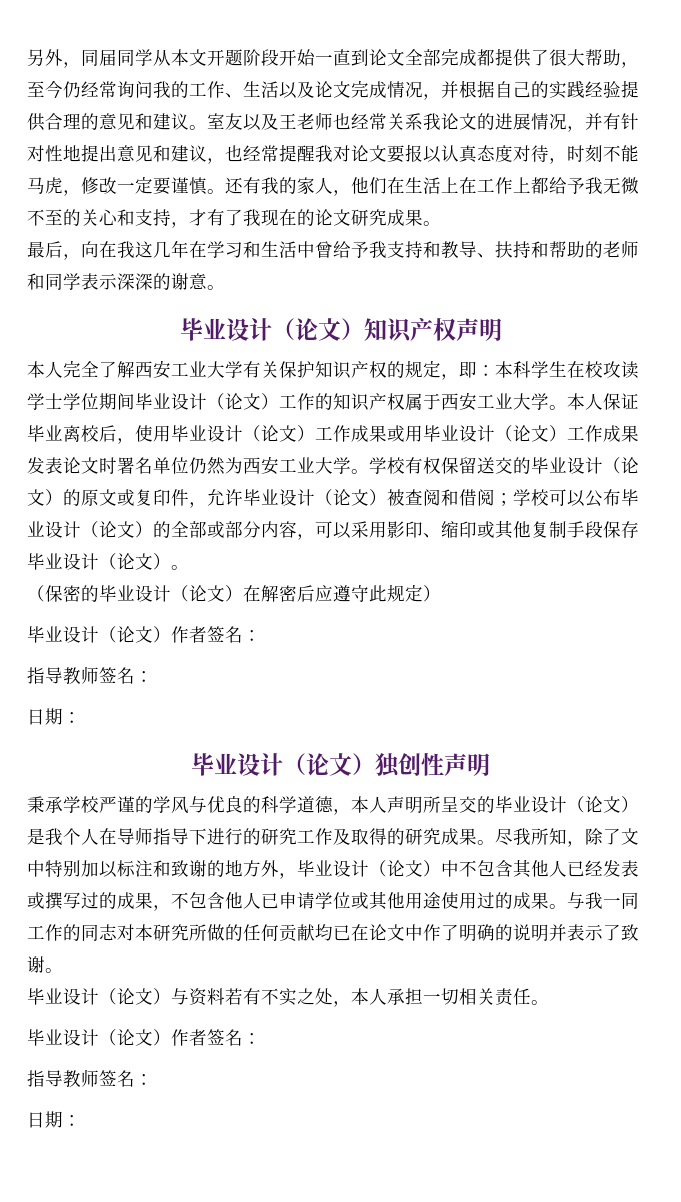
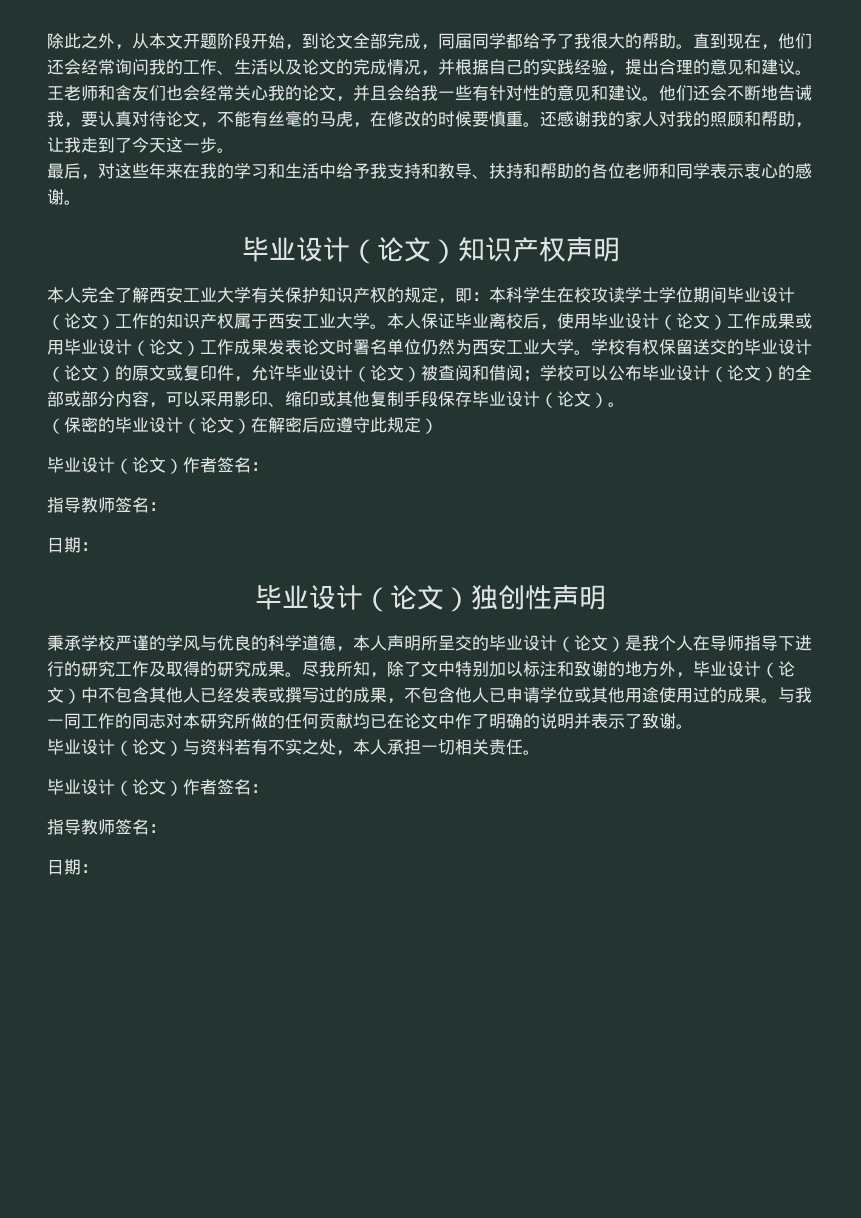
- 另外，同届同学从本文开题阶段开始一直到论文全部完成都提供了很大帮助，至今仍经常询问我的工作、生活以及论文完成情况，并根据自己的实践经验提供合理的意见和建议。
+ 除此之外，从本文开题阶段开始，到论文全部完成，同届同学都给予了我很大的帮助。直到现在，他们还会经常询问我的工作、生活以及论文的完成情况，并根据自己的实践经验，提出合理的意见和建议。
- 室友以及王老师也经常关系我论文的进展情况，并有针对性地提出意见和建议，也经常提醒我对论文要报以认真态度对待，时刻不能马虎，修改一定要谨慎。还有我的家人，他们在生活上在工作上都给予我无微不至的关心和支持，才有了我现在的论文研究成果。
- 最后，向在我这几年在学习和生活中曾给予我支持和教导、扶持和帮助的老师和同学表示深深的谢意。
+ 王老师和舍友们也会经常关心我的论文，并且会给我一些有针对性的意见和建议。他们还会不断地告诫我，要认真对待论文，不能有丝毫的马虎，在修改的时候要慎重。还感谢我的家人对我的照顾和帮助，让我走到了今天这一步。
+ 最后，对这些年来在我的学习和生活中给予我支持和教导、扶持和帮助的各位老师和同学表示衷心的感谢。

